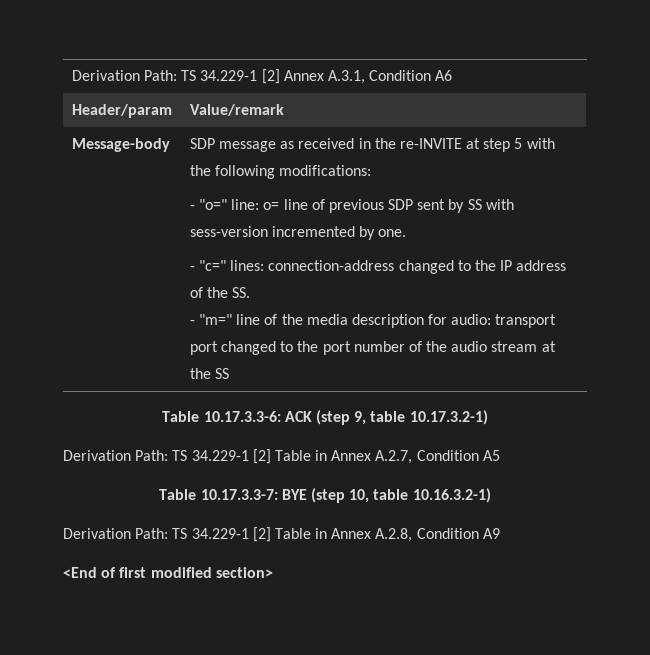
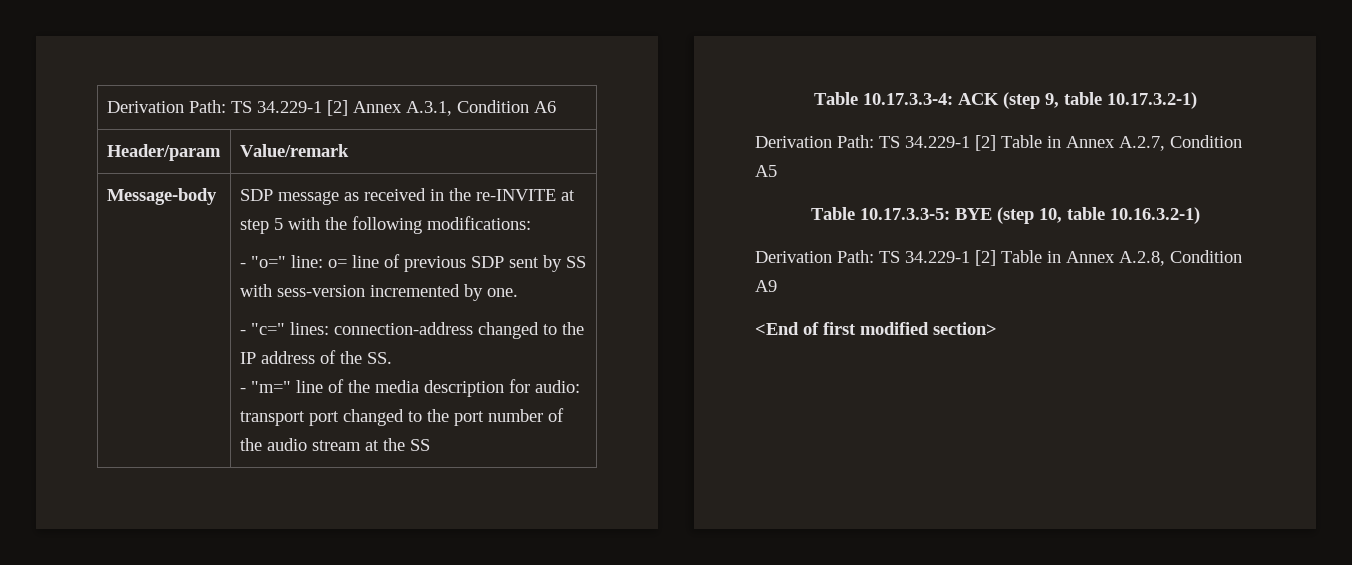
- Table 10.17.3.3-6: ACK (step 9, table 10.17.3.2-1)
+ Table 10.17.3.3-4: ACK (step 9, table 10.17.3.2-1)
- Table 10.17.3.3-7: BYE (step 10, table 10.16.3.2-1)
+ Table 10.17.3.3-5: BYE (step 10, table 10.16.3.2-1)

